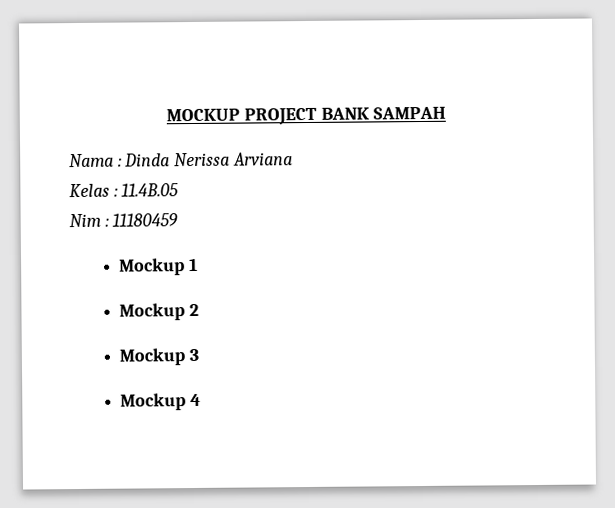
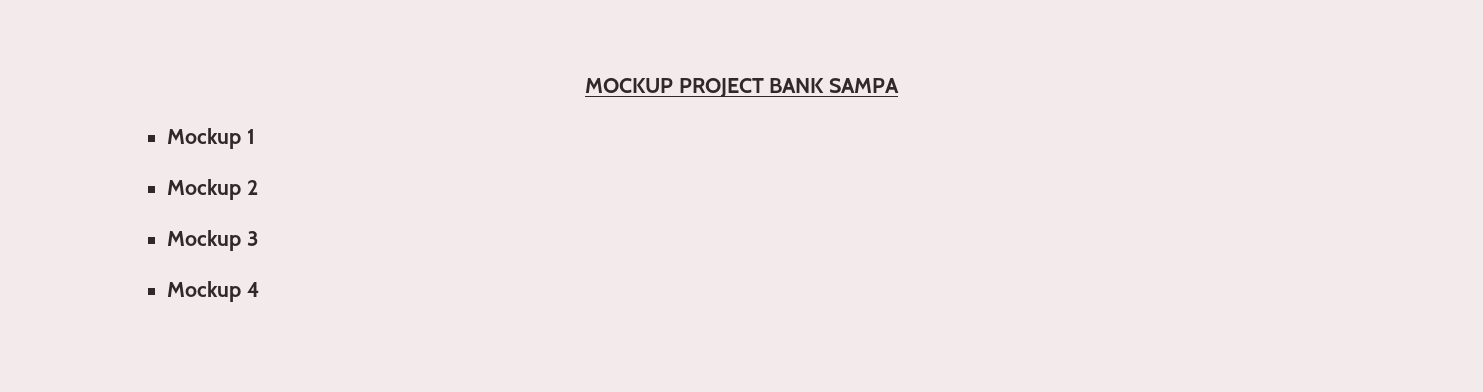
- MOCKUP PROJECT BANK SAMPAH
- Nama : Dinda Nerissa Arviana
- Kelas : 11.4B.05
- Nim : 11180459
+ MOCKUP PROJECT BANK SAMPA

